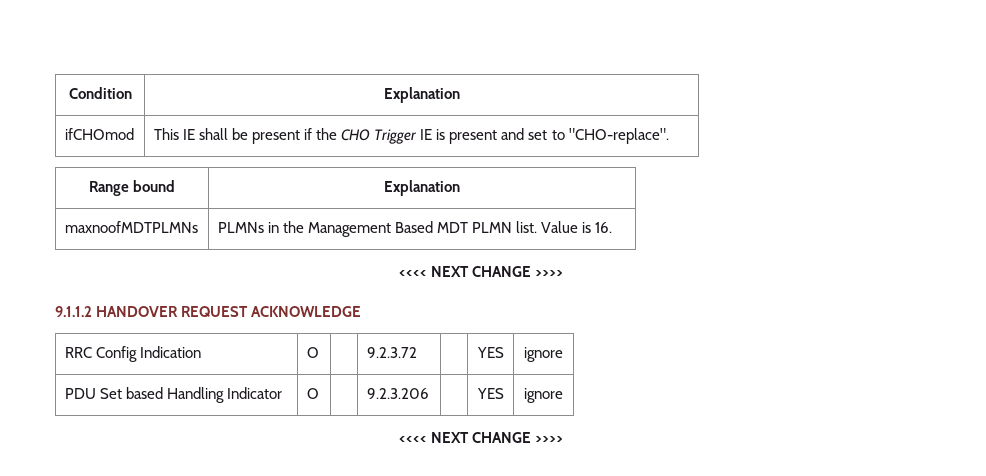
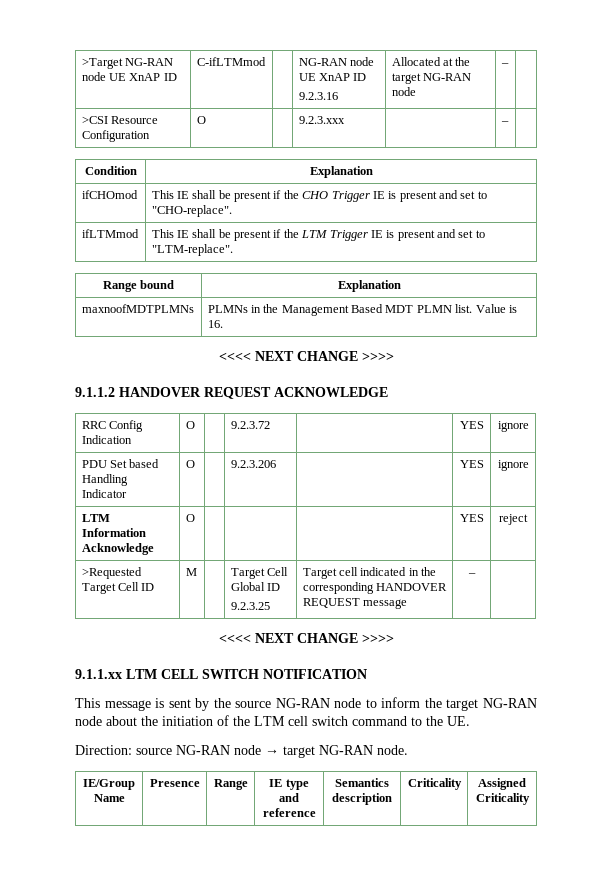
+ >Target NG-RAN node UE XnAP ID | C-ifLTMmod | | NG-RAN node UE XnAP ID
+ 9.2.3.16 | Allocated at the target NG-RAN node | – |
+ >CSI Resource Configuration | O | | 9.2.3.xxx | | – |
+ ifLTMmod | This IE shall be present if the LTM Trigger IE is present and set to "LTM-replace".
  PDU Set based Handling Indicator | O | | 9.2.3.206 | | YES | ignore
+ LTM Information Acknowledge | O | | | | YES | reject
+ >Requested Target Cell ID | M | | Target Cell Global ID
+ 9.2.3.25 | Target cell indicated in the corresponding HANDOVER REQUEST message | – |
  <<<< NEXT CHANGE >>>>
+ 9.1.1.xx LTM CELL SWITCH NOTIFICATION
+ This message is sent by the source NG-RAN node to inform the target NG-RAN node about the initiation of the LTM cell switch command to the UE.
+ Direction: source NG-RAN node → target NG-RAN node.
+ IE/Group Name | Presence | Range | IE type and reference | Semantics description | Criticality | Assigned Criticality

